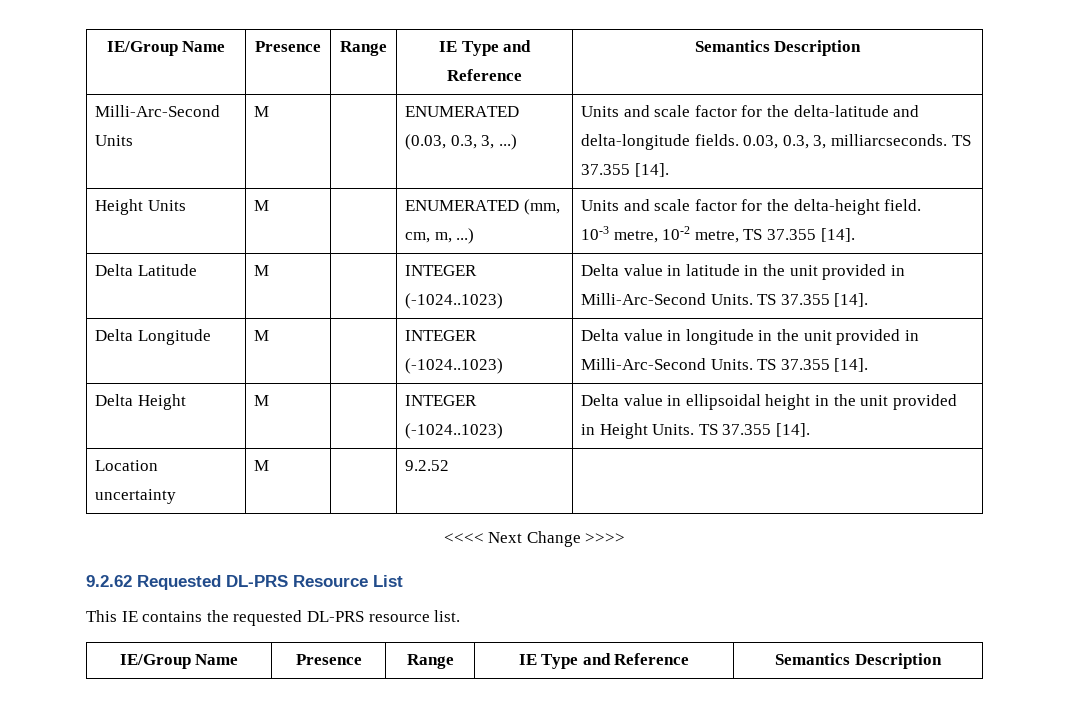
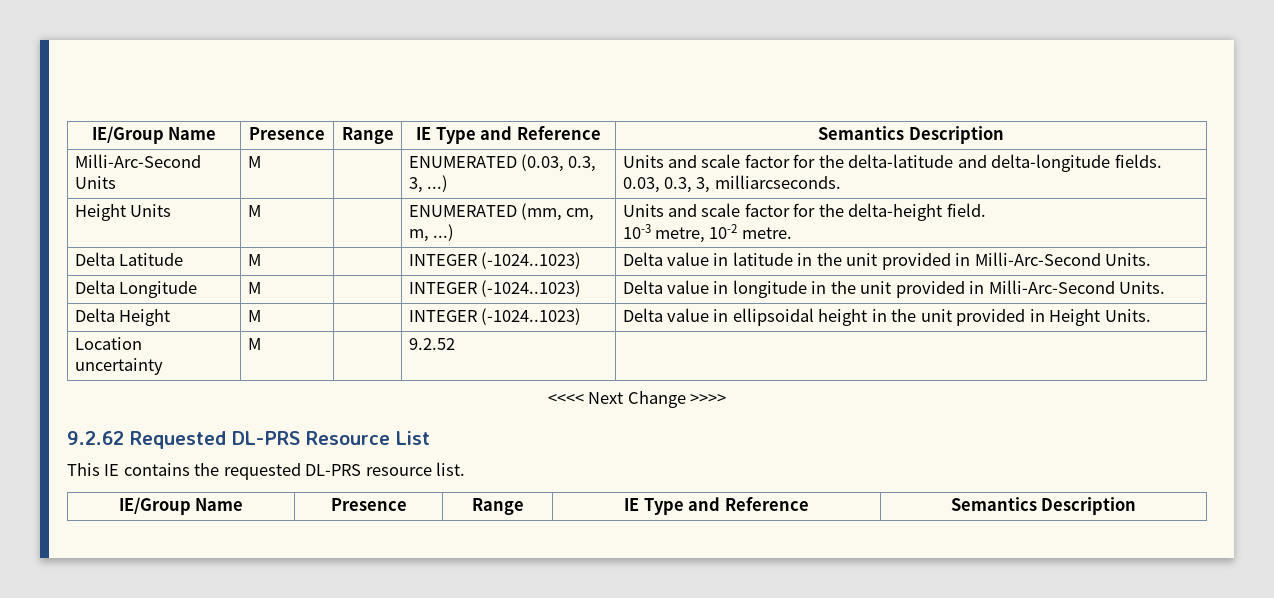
- Milli-Arc-Second Units | M | | ENUMERATED (0.03, 0.3, 3, ...) | Units and scale factor for the delta-latitude and delta-longitude fields. 0.03, 0.3, 3, milliarcseconds. TS 37.355 [14].
+ Milli-Arc-Second Units | M | | ENUMERATED (0.03, 0.3, 3, ...) | Units and scale factor for the delta-latitude and delta-longitude fields. 0.03, 0.3, 3, milliarcseconds.
  Height Units | M | | ENUMERATED (mm, cm, m, ...) | Units and scale factor for the delta-height field.
- 10-3 metre, 10-2 metre, TS 37.355 [14].
+ 10-3 metre, 10-2 metre.
- Delta Latitude | M | | INTEGER (-1024..1023) | Delta value in latitude in the unit provided in Milli-Arc-Second Units. TS 37.355 [14].
+ Delta Latitude | M | | INTEGER (-1024..1023) | Delta value in latitude in the unit provided in Milli-Arc-Second Units.
- Delta Longitude | M | | INTEGER (-1024..1023) | Delta value in longitude in the unit provided in Milli-Arc-Second Units. TS 37.355 [14].
+ Delta Longitude | M | | INTEGER (-1024..1023) | Delta value in longitude in the unit provided in Milli-Arc-Second Units.
- Delta Height | M | | INTEGER (-1024..1023) | Delta value in ellipsoidal height in the unit provided in Height Units. TS 37.355 [14].
+ Delta Height | M | | INTEGER (-1024..1023) | Delta value in ellipsoidal height in the unit provided in Height Units.

